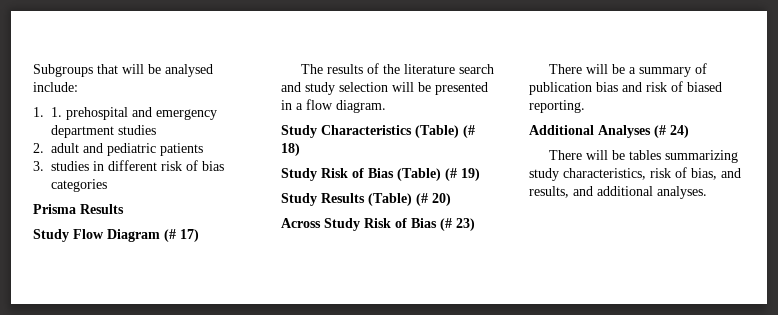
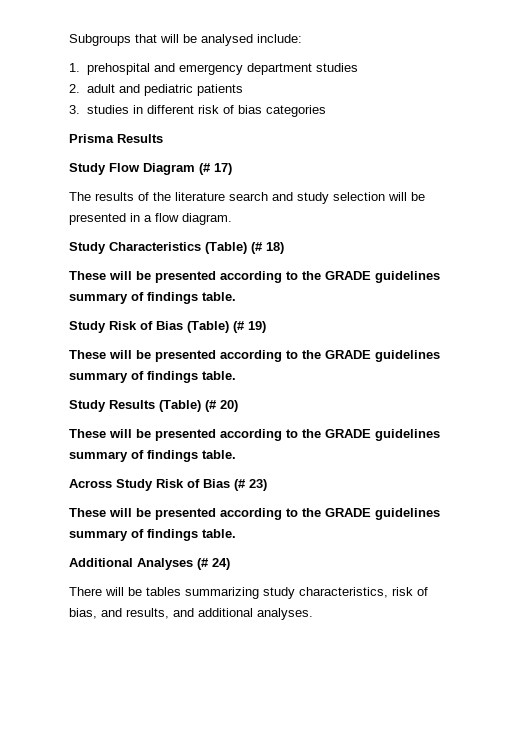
- 1. 1. prehospital and emergency department studies
+ 1. prehospital and emergency department studies
  Study Characteristics (Table) (# 18)
+ These will be presented according to the GRADE guidelines summary of findings table.
  Study Risk of Bias (Table) (# 19)
+ These will be presented according to the GRADE guidelines summary of findings table.
  Study Results (Table) (# 20)
+ These will be presented according to the GRADE guidelines summary of findings table.
  Across Study Risk of Bias (# 23)
- There will be a summary of publication bias and risk of biased reporting.
+ These will be presented according to the GRADE guidelines summary of findings table.

